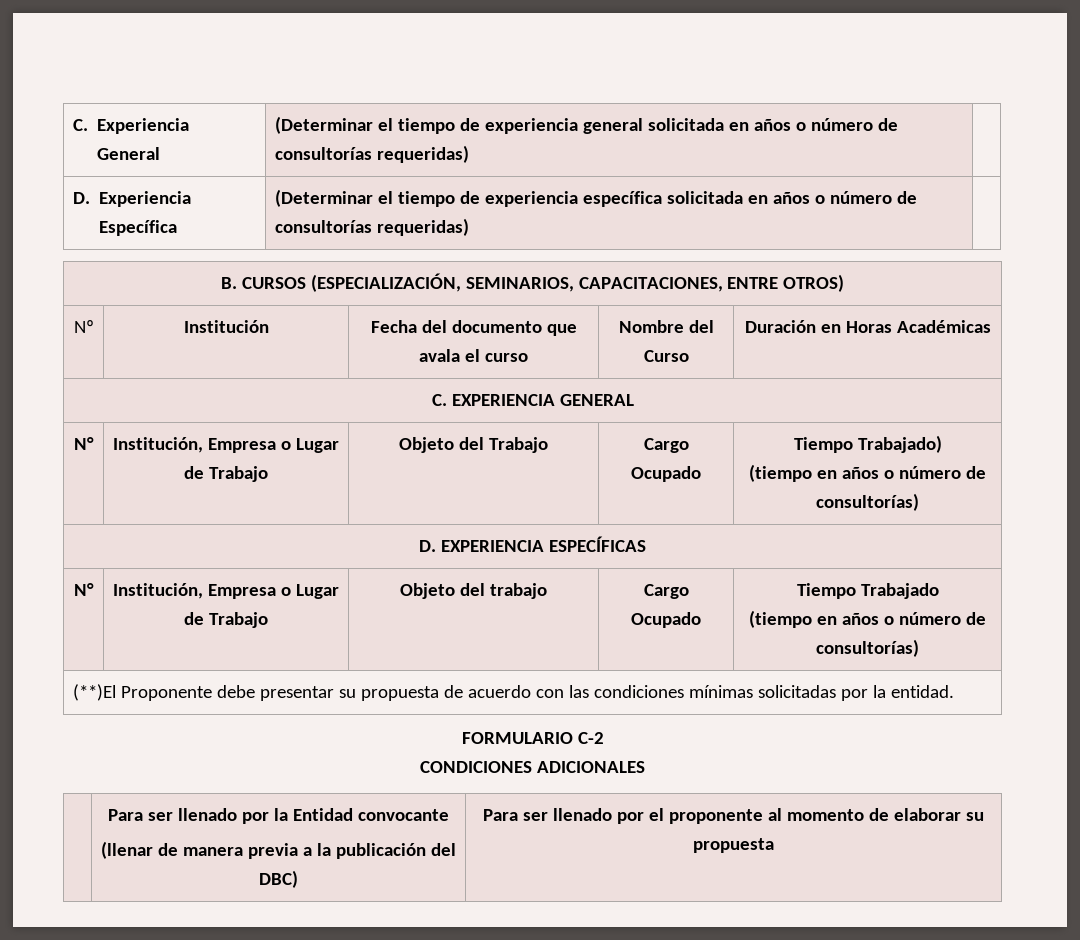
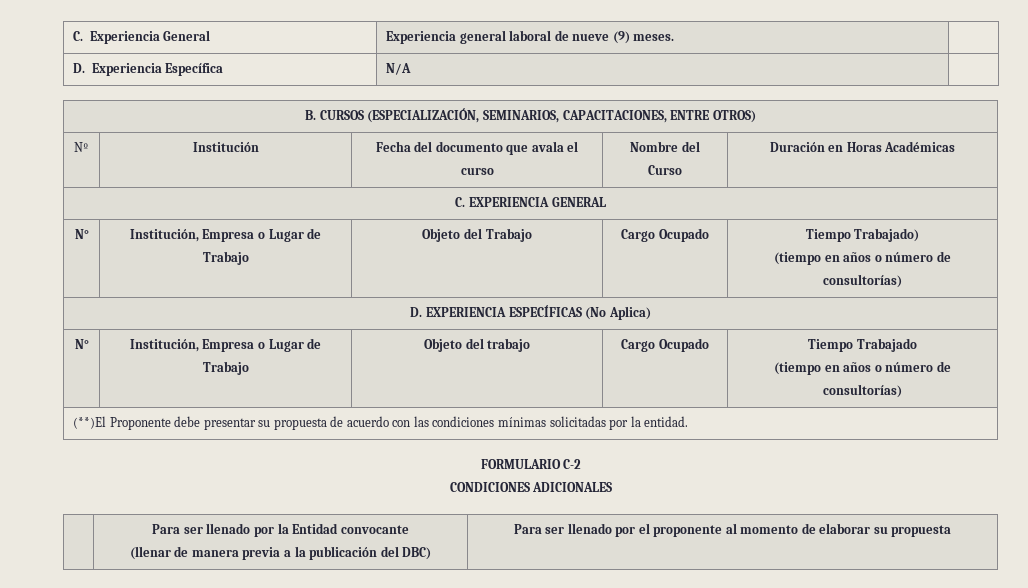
- C. Experiencia General | (Determinar el tiempo de experiencia general solicitada en años o número de consultorías requeridas) |
- D. Experiencia Específica | (Determinar el tiempo de experiencia específica solicitada en años o número de consultorías requeridas) |
+ C. Experiencia General | Experiencia general laboral de nueve (9) meses. |
+ D. Experiencia Específica | N/A |
- D. EXPERIENCIA ESPECÍFICAS
+ D. EXPERIENCIA ESPECÍFICAS (No Aplica)

